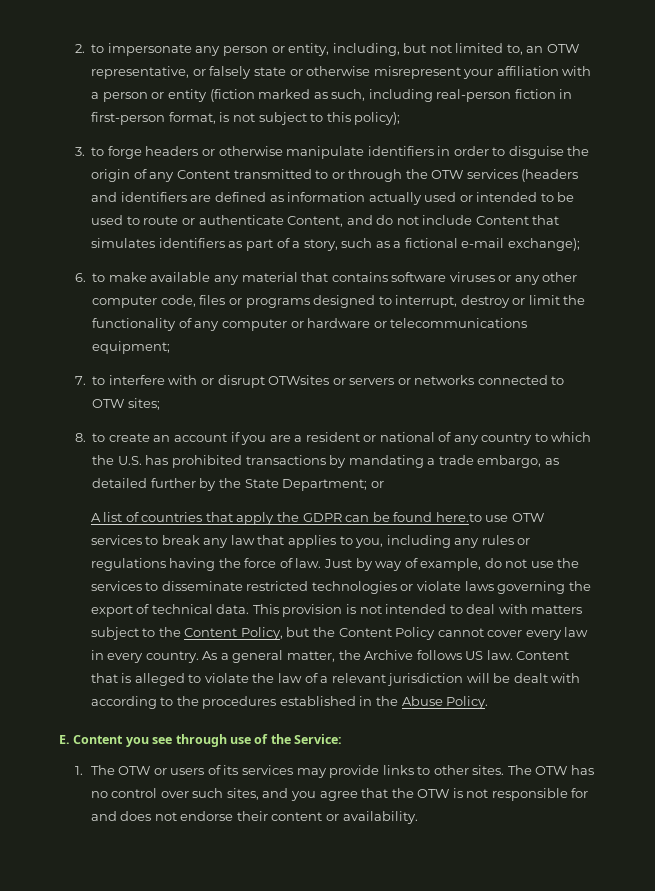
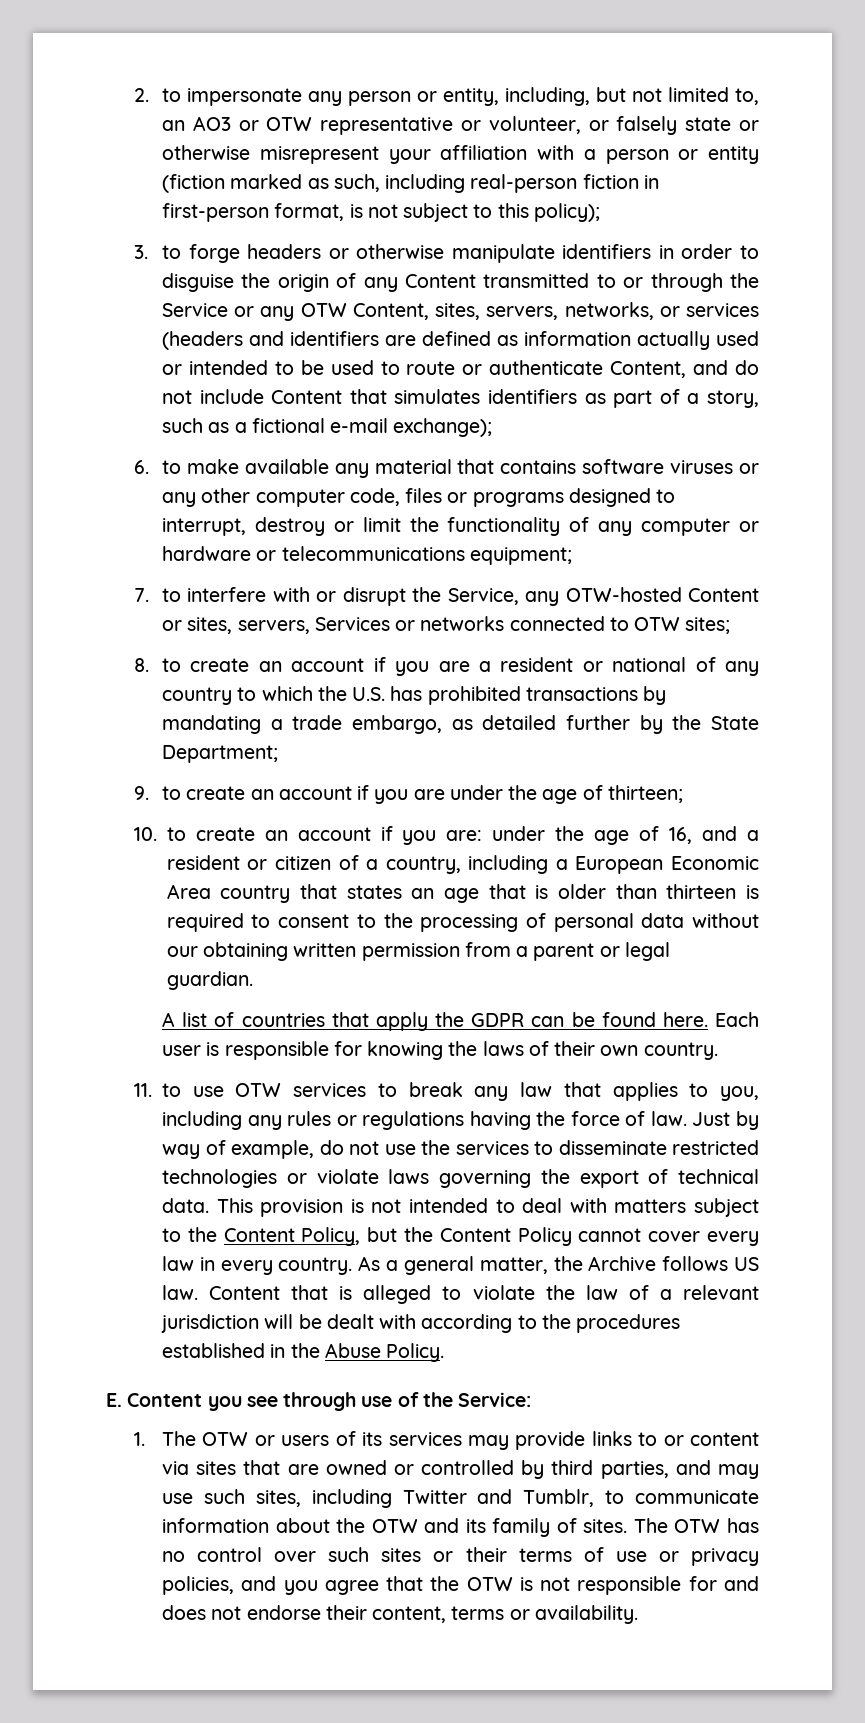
- 2. to impersonate any person or entity, including, but not limited to, an OTW representative, or falsely state or otherwise misrepresent your affiliation with a person or entity (fiction marked as such, including real-person fiction in first-person format, is not subject to this policy);
+ 2. to impersonate any person or entity, including, but not limited to, an AO3 or OTW representative or volunteer, or falsely state or otherwise misrepresent your affiliation with a person or entity (fiction marked as such, including real-person fiction in first-person format, is not subject to this policy);
- 3. to forge headers or otherwise manipulate identifiers in order to disguise the origin of any Content transmitted to or through the OTW services (headers and identifiers are defined as information actually used or intended to be used to route or authenticate Content, and do not include Content that simulates identifiers as part of a story, such as a fictional e-mail exchange);
+ 3. to forge headers or otherwise manipulate identifiers in order to disguise the origin of any Content transmitted to or through the Service or any OTW Content, sites, servers, networks, or services (headers and identifiers are defined as information actually used or intended to be used to route or authenticate Content, and do not include Content that simulates identifiers as part of a story, such as a fictional e-mail exchange);
- 7. to interfere with or disrupt OTWsites or servers or networks connected to OTW sites;
+ 7. to interfere with or disrupt the Service, any OTW-hosted Content or sites, servers, Services or networks connected to OTW sites;
- 8. to create an account if you are a resident or national of any country to which the U.S. has prohibited transactions by mandating a trade embargo, as detailed further by the State Department; or
+ 8. to create an account if you are a resident or national of any country to which the U.S. has prohibited transactions by mandating a trade embargo, as detailed further by the State Department;
+ 9. to create an account if you are under the age of thirteen;
+ 10. to create an account if you are: under the age of 16, and a resident or citizen of a country, including a European Economic Area country that states an age that is older than thirteen is required to consent to the processing of personal data without our obtaining written permission from a parent or legal guardian.
- A list of countries that apply the GDPR can be found here.to use OTW services to break any law that applies to you, including any rules or regulations having the force of law.
+ A list of countries that apply the GDPR can be found here. Each user is responsible for knowing the laws of their own country.
+ 11. to use OTW services to break any law that applies to you, including any rules or regulations having the force of law.
- 1. The OTW or users of its services may provide links to other sites.
+ 1. The OTW or users of its services may provide links to or content via sites that are owned or controlled by third parties, and may use such sites, including Twitter and Tumblr, to communicate information about the OTW and its family of sites.
- The OTW has no control over such sites, and you agree that the OTW is not responsible for and does not endorse their content or availability.
+ The OTW has no control over such sites or their terms of use or privacy policies, and you agree that the OTW is not responsible for and does not endorse their content, terms or availability.

